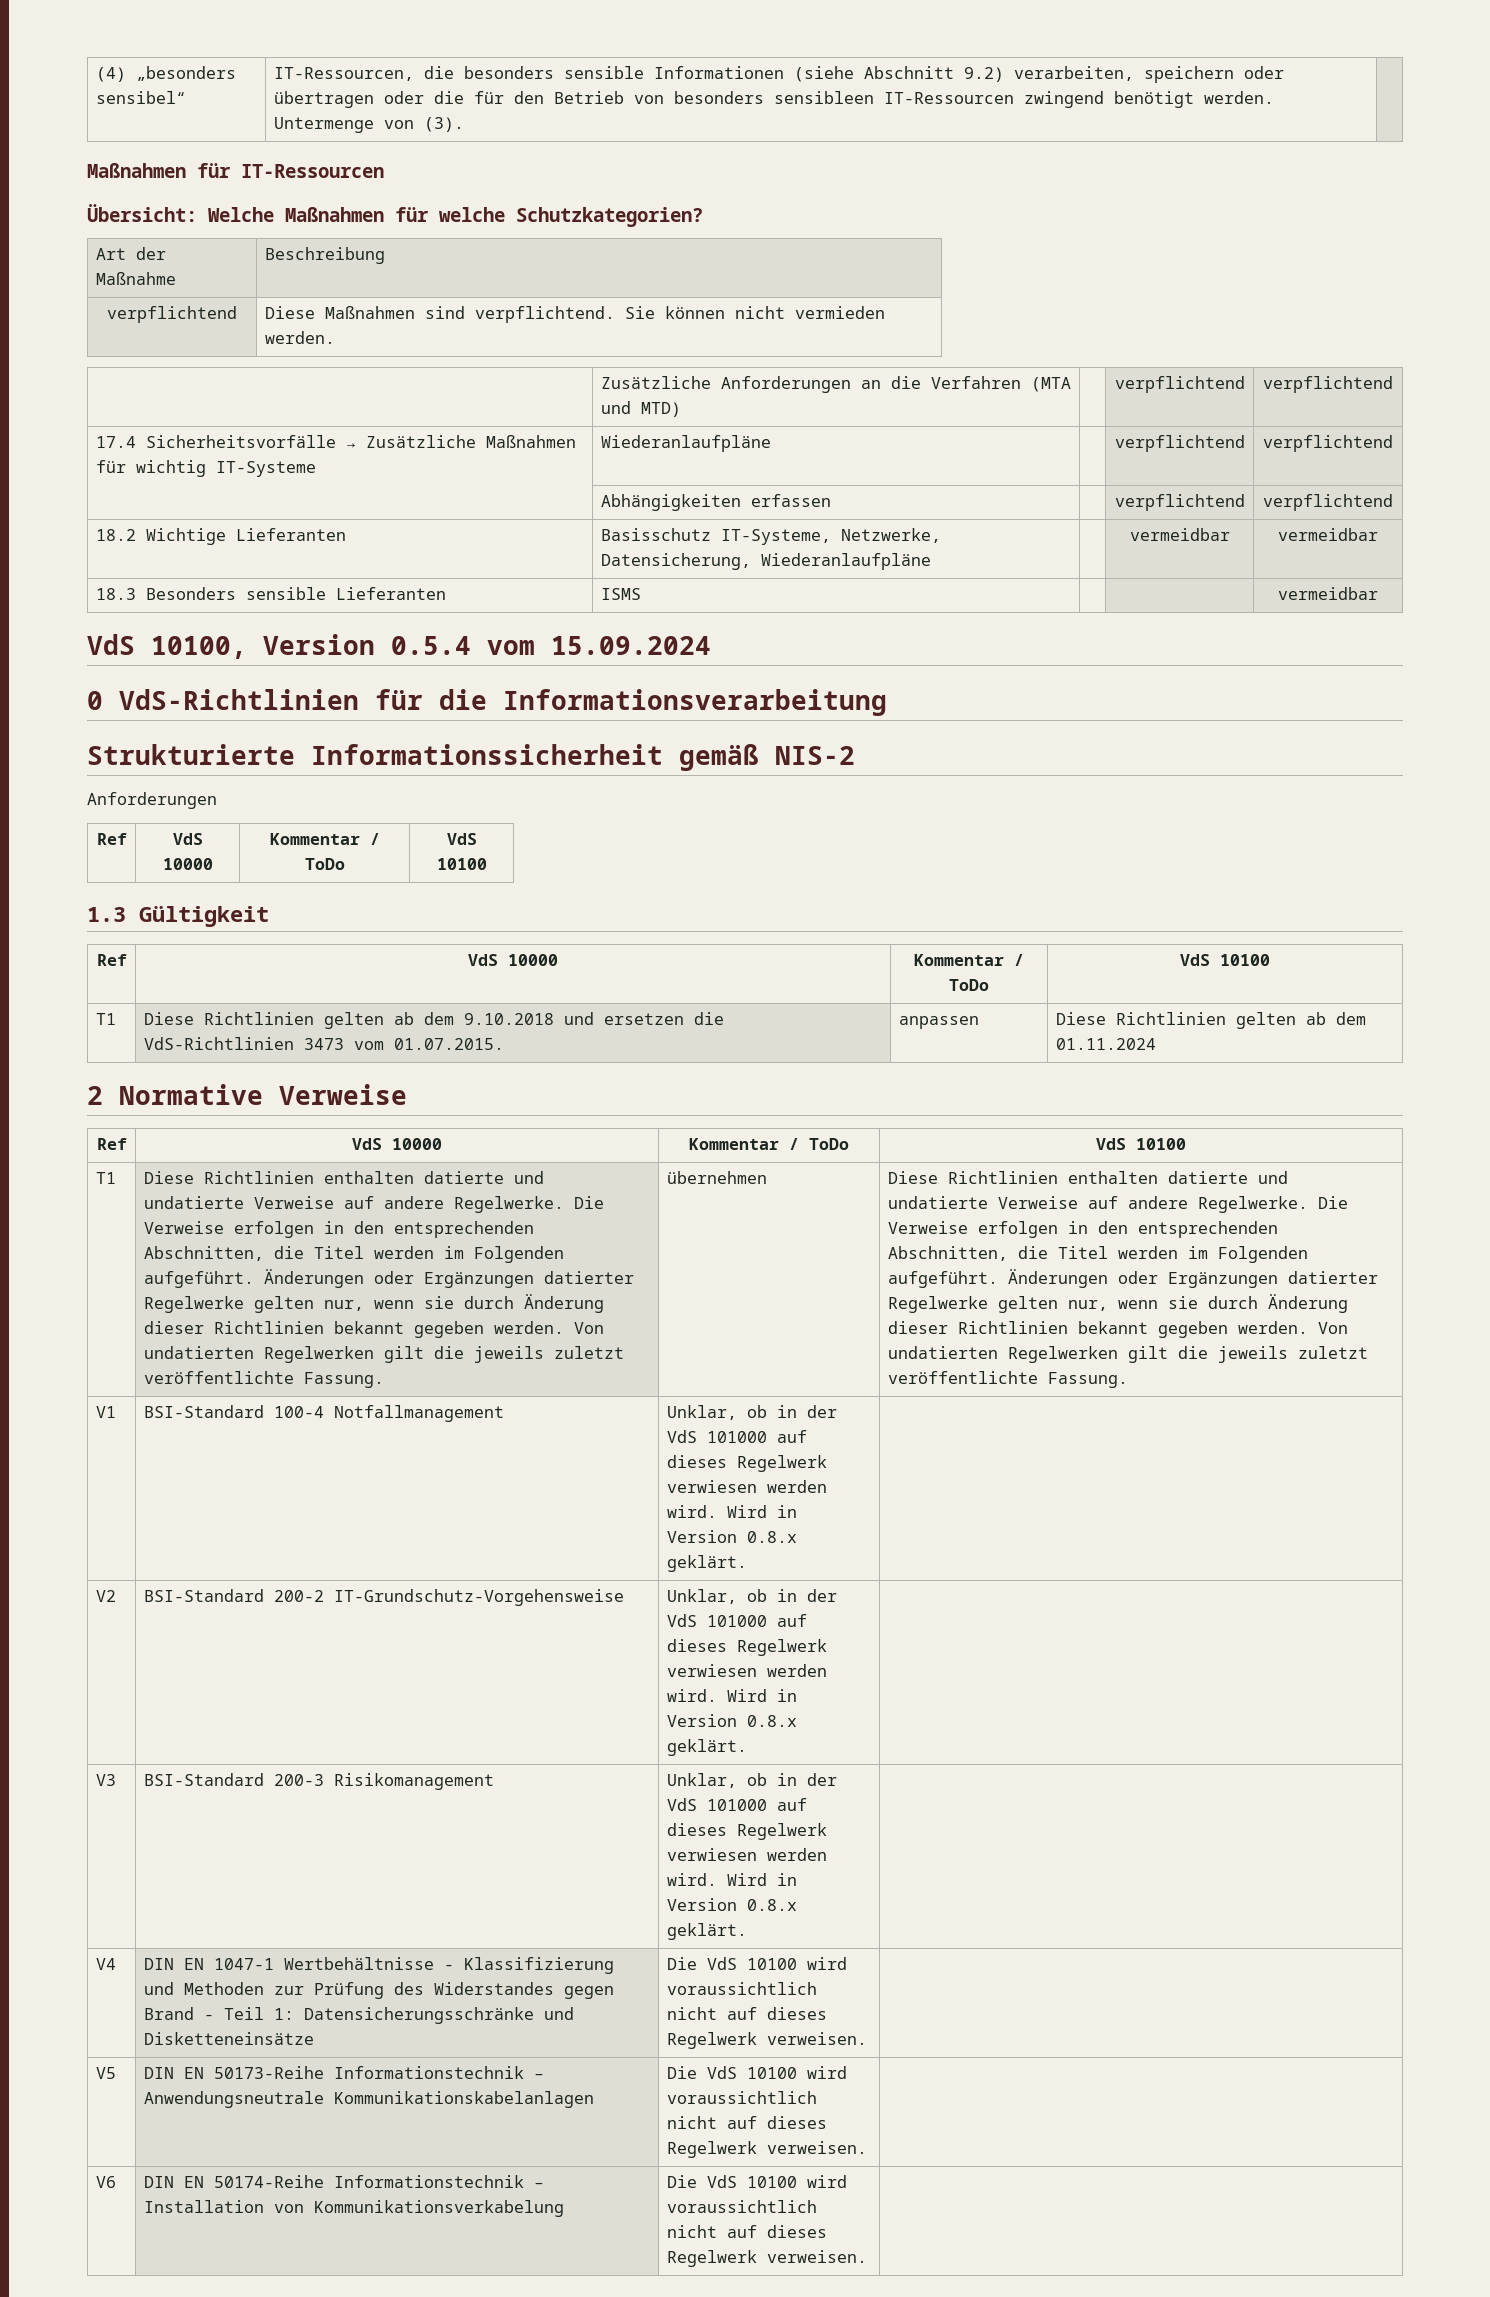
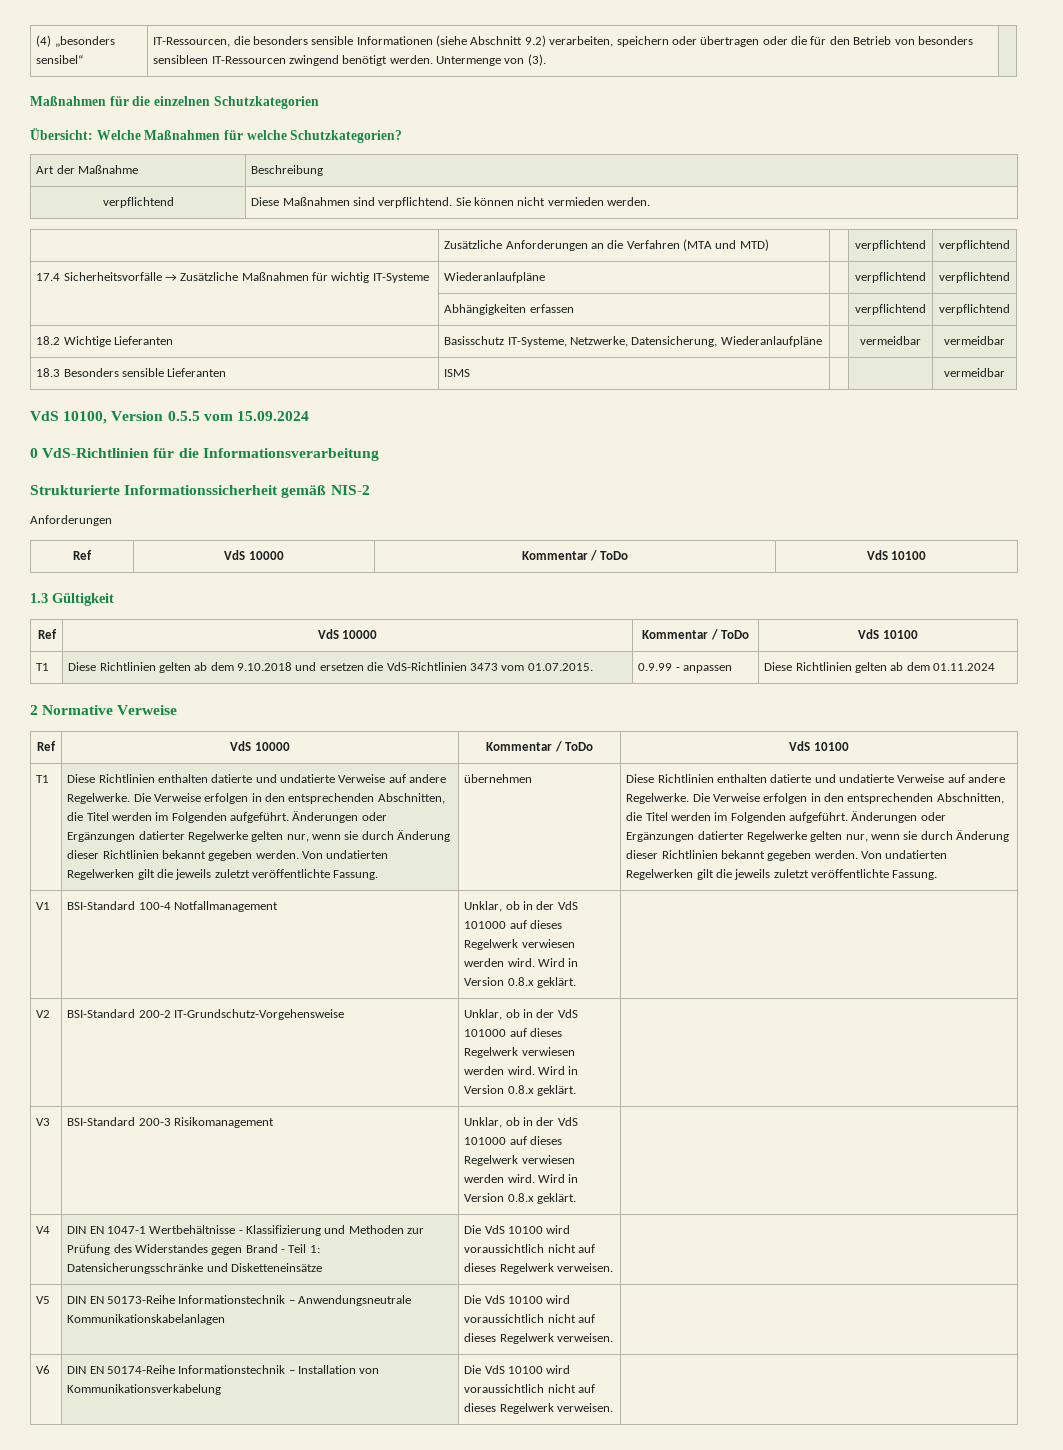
- Maßnahmen für IT-Ressourcen
+ Maßnahmen für die einzelnen Schutzkategorien
- VdS 10100, Version 0.5.4 vom 15.09.2024
+ VdS 10100, Version 0.5.5 vom 15.09.2024
- T1 | Diese Richtlinien gelten ab dem 9.10.2018 und ersetzen die VdS-Richtlinien 3473 vom 01.07.2015. | anpassen | Diese Richtlinien gelten ab dem 01.11.2024
+ T1 | Diese Richtlinien gelten ab dem 9.10.2018 und ersetzen die VdS-Richtlinien 3473 vom 01.07.2015. | 0.9.99 - anpassen | Diese Richtlinien gelten ab dem 01.11.2024

